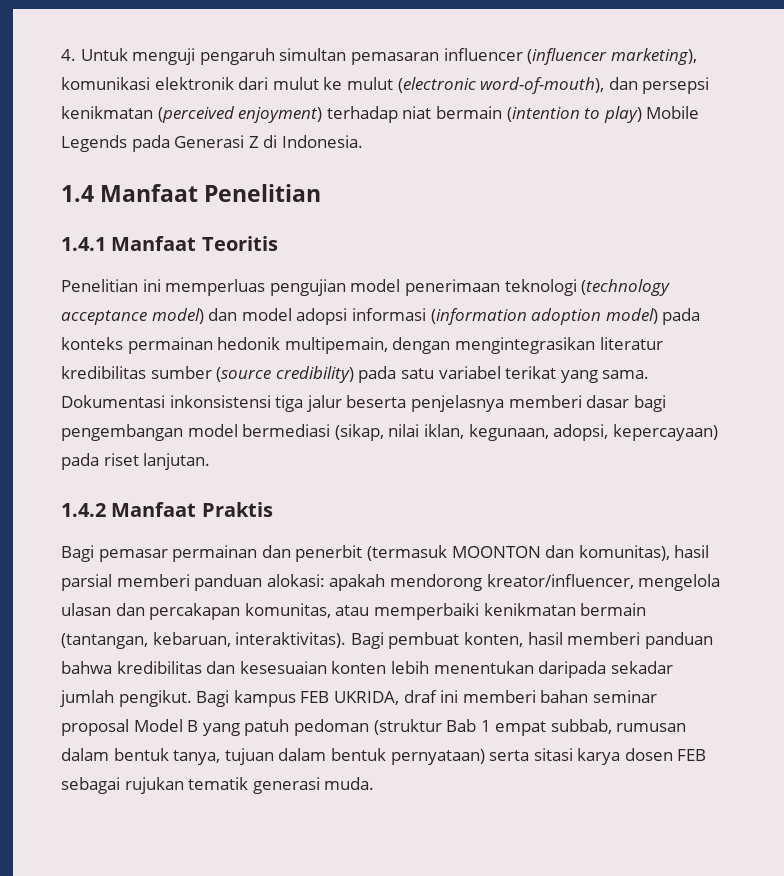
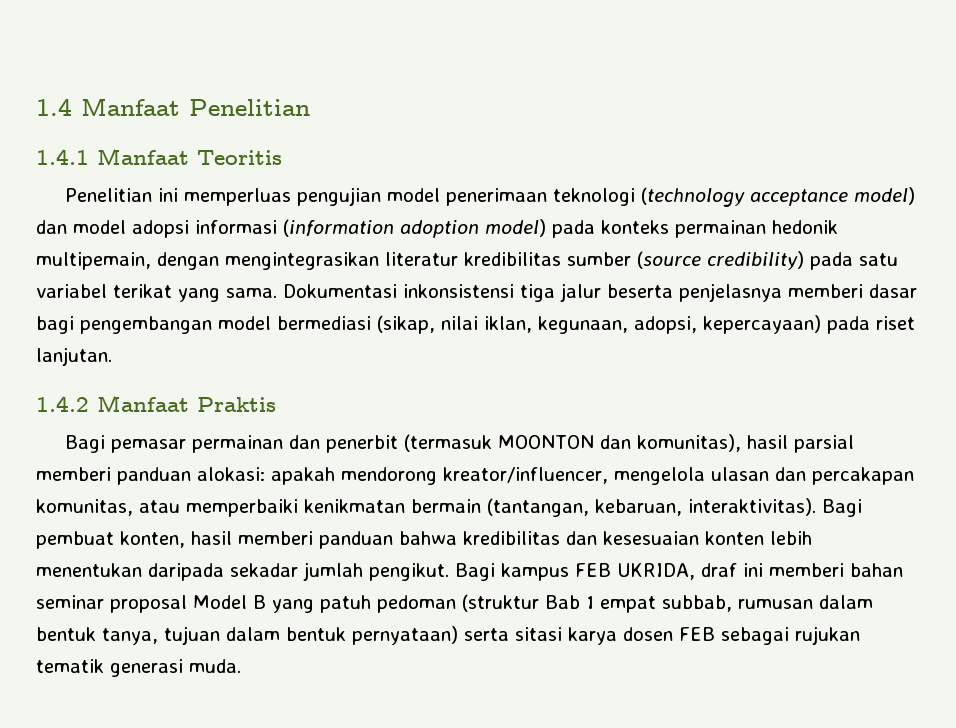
- 4. Untuk menguji pengaruh simultan pemasaran influencer (influencer marketing), komunikasi elektronik dari mulut ke mulut (electronic word-of-mouth), dan persepsi kenikmatan (perceived enjoyment) terhadap niat bermain (intention to play) Mobile Legends pada Generasi Z di Indonesia.

